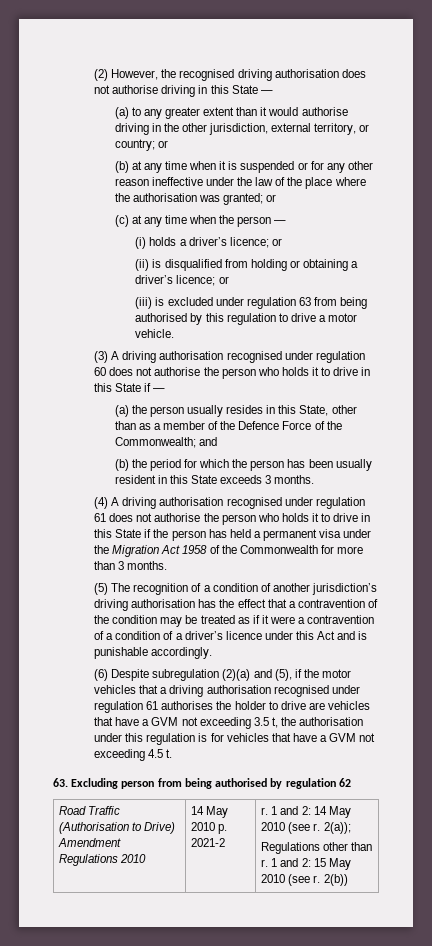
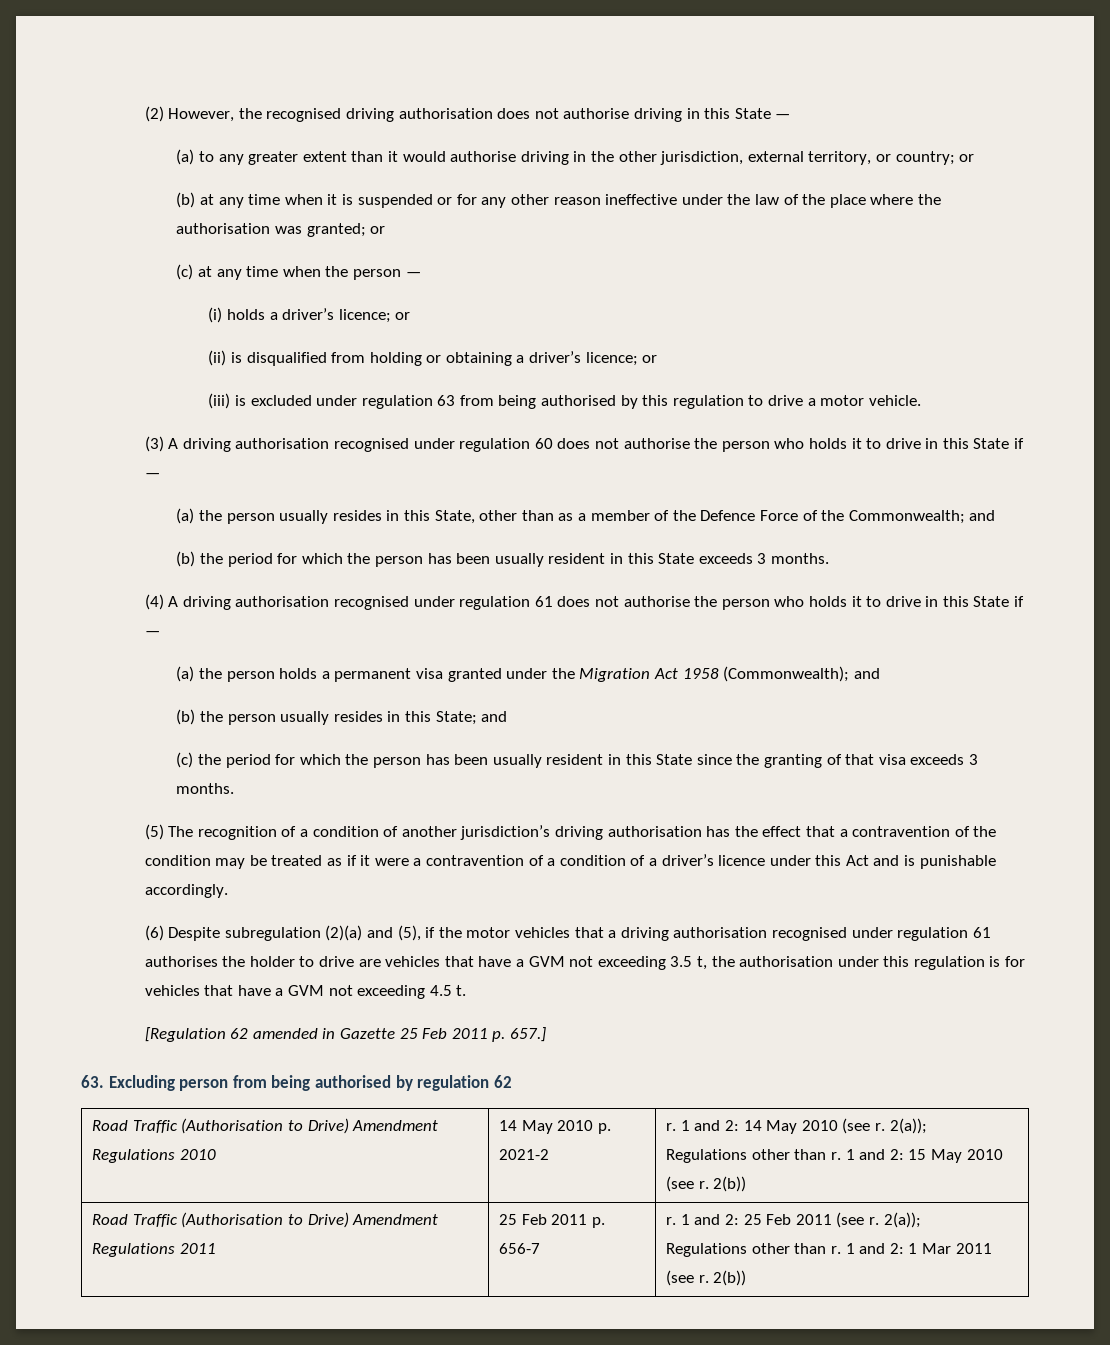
- (4) A driving authorisation recognised under regulation 61 does not authorise the person who holds it to drive in this State if the person has held a permanent visa under the Migration Act 1958 of the Commonwealth for more than 3 months.
+ (4) A driving authorisation recognised under regulation 61 does not authorise the person who holds it to drive in this State if —
+ (a) the person holds a permanent visa granted under the Migration Act 1958 (Commonwealth); and
+ (b) the person usually resides in this State; and
+ (c) the period for which the person has been usually resident in this State since the granting of that visa exceeds 3 months.
+ [Regulation 62 amended in Gazette 25 Feb 2011 p. 657.]
+ Road Traffic (Authorisation to Drive) Amendment Regulations 2011 | 25 Feb 2011 p. 656-7 | r. 1 and 2: 25 Feb 2011 (see r. 2(a));
+ Regulations other than r. 1 and 2: 1 Mar 2011 (see r. 2(b))

